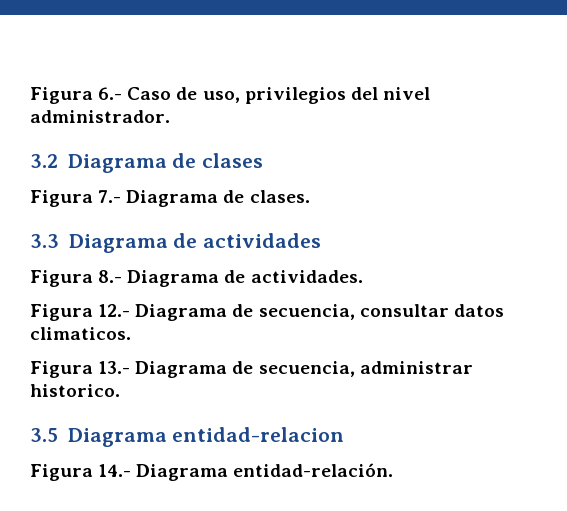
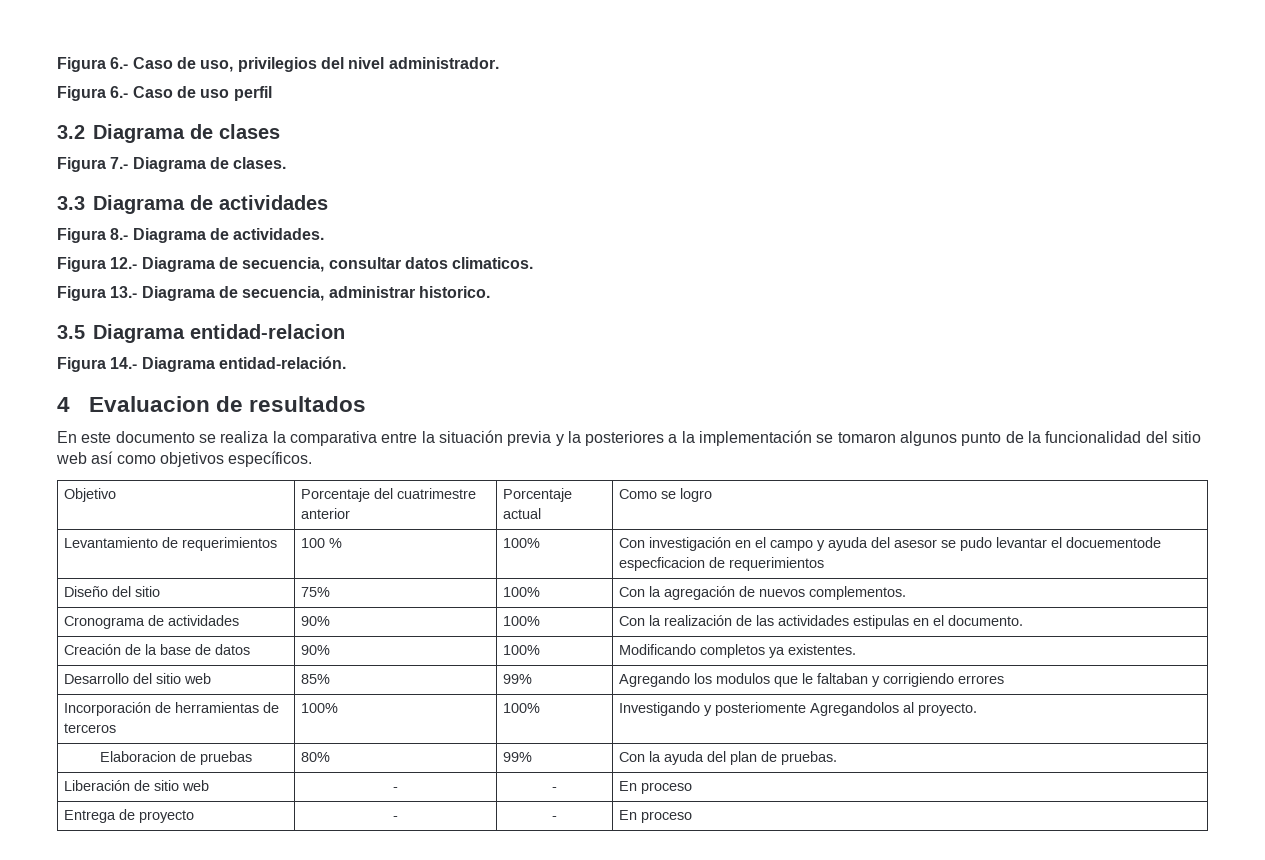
+ Figura 6.- Caso de uso perfil
+ 4 Evaluacion de resultados
+ En este documento se realiza la comparativa entre la situación previa y la posteriores a la implementación se tomaron algunos punto de la funcionalidad del sitio web así como objetivos específicos.
+ Objetivo | Porcentaje del cuatrimestre anterior | Porcentaje actual | Como se logro
+ Levantamiento de requerimientos | 100 % | 100% | Con investigación en el campo y ayuda del asesor se pudo levantar el docuementode especficacion de requerimientos
+ Diseño del sitio | 75% | 100% | Con la agregación de nuevos complementos.
+ Cronograma de actividades | 90% | 100% | Con la realización de las actividades estipulas en el documento.
+ Creación de la base de datos | 90% | 100% | Modificando completos ya existentes.
+ Desarrollo del sitio web | 85% | 99% | Agregando los modulos que le faltaban y corrigiendo errores
+ Incorporación de herramientas de terceros | 100% | 100% | Investigando y posteriomente Agregandolos al proyecto.
+ Elaboracion de pruebas | 80% | 99% | Con la ayuda del plan de pruebas.
+ Liberación de sitio web | - | - | En proceso
+ Entrega de proyecto | - | - | En proceso

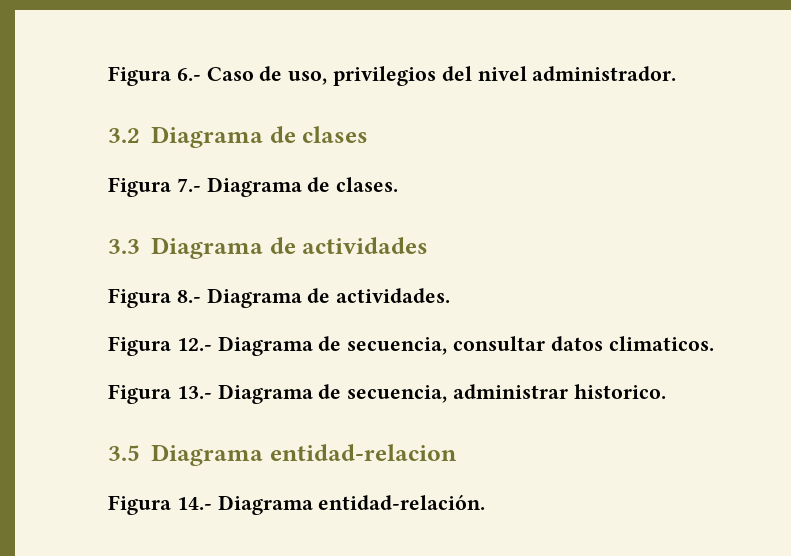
- Figura 6.- Caso de uso perfil
- 4 Evaluacion de resultados
- En este documento se realiza la comparativa entre la situación previa y la posteriores a la implementación se tomaron algunos punto de la funcionalidad del sitio web así como objetivos específicos.
- Objetivo | Porcentaje del cuatrimestre anterior | Porcentaje actual | Como se logro
- Levantamiento de requerimientos | 100 % | 100% | Con investigación en el campo y ayuda del asesor se pudo levantar el docuementode especficacion de requerimientos
- Diseño del sitio | 75% | 100% | Con la agregación de nuevos complementos.
- Cronograma de actividades | 90% | 100% | Con la realización de las actividades estipulas en el documento.
- Creación de la base de datos | 90% | 100% | Modificando completos ya existentes.
- Desarrollo del sitio web | 85% | 99% | Agregando los modulos que le faltaban y corrigiendo errores
- Incorporación de herramientas de terceros | 100% | 100% | Investigando y posteriomente Agregandolos al proyecto.
- Elaboracion de pruebas | 80% | 99% | Con la ayuda del plan de pruebas.
- Liberación de sitio web | - | - | En proceso
- Entrega de proyecto | - | - | En proceso

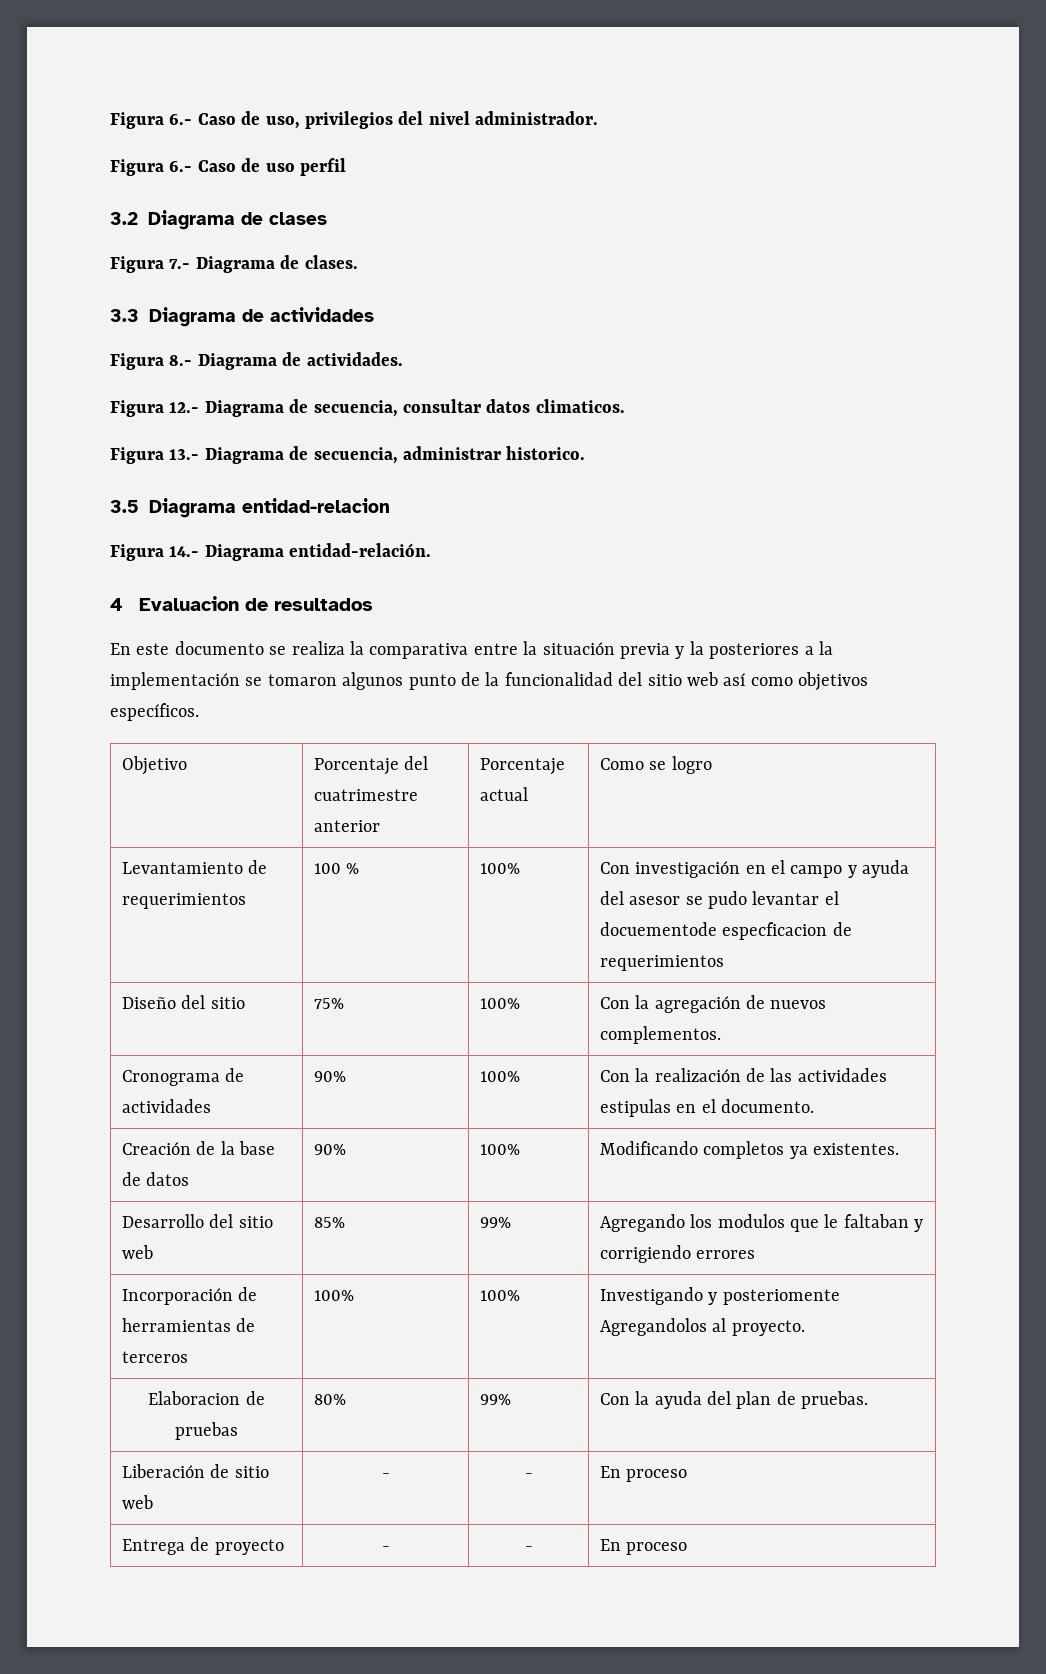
+ Figura 6.- Caso de uso perfil
+ 4 Evaluacion de resultados
+ En este documento se realiza la comparativa entre la situación previa y la posteriores a la implementación se tomaron algunos punto de la funcionalidad del sitio web así como objetivos específicos.
+ Objetivo | Porcentaje del cuatrimestre anterior | Porcentaje actual | Como se logro
+ Levantamiento de requerimientos | 100 % | 100% | Con investigación en el campo y ayuda del asesor se pudo levantar el docuementode especficacion de requerimientos
+ Diseño del sitio | 75% | 100% | Con la agregación de nuevos complementos.
+ Cronograma de actividades | 90% | 100% | Con la realización de las actividades estipulas en el documento.
+ Creación de la base de datos | 90% | 100% | Modificando completos ya existentes.
+ Desarrollo del sitio web | 85% | 99% | Agregando los modulos que le faltaban y corrigiendo errores
+ Incorporación de herramientas de terceros | 100% | 100% | Investigando y posteriomente Agregandolos al proyecto.
+ Elaboracion de pruebas | 80% | 99% | Con la ayuda del plan de pruebas.
+ Liberación de sitio web | - | - | En proceso
+ Entrega de proyecto | - | - | En proceso

